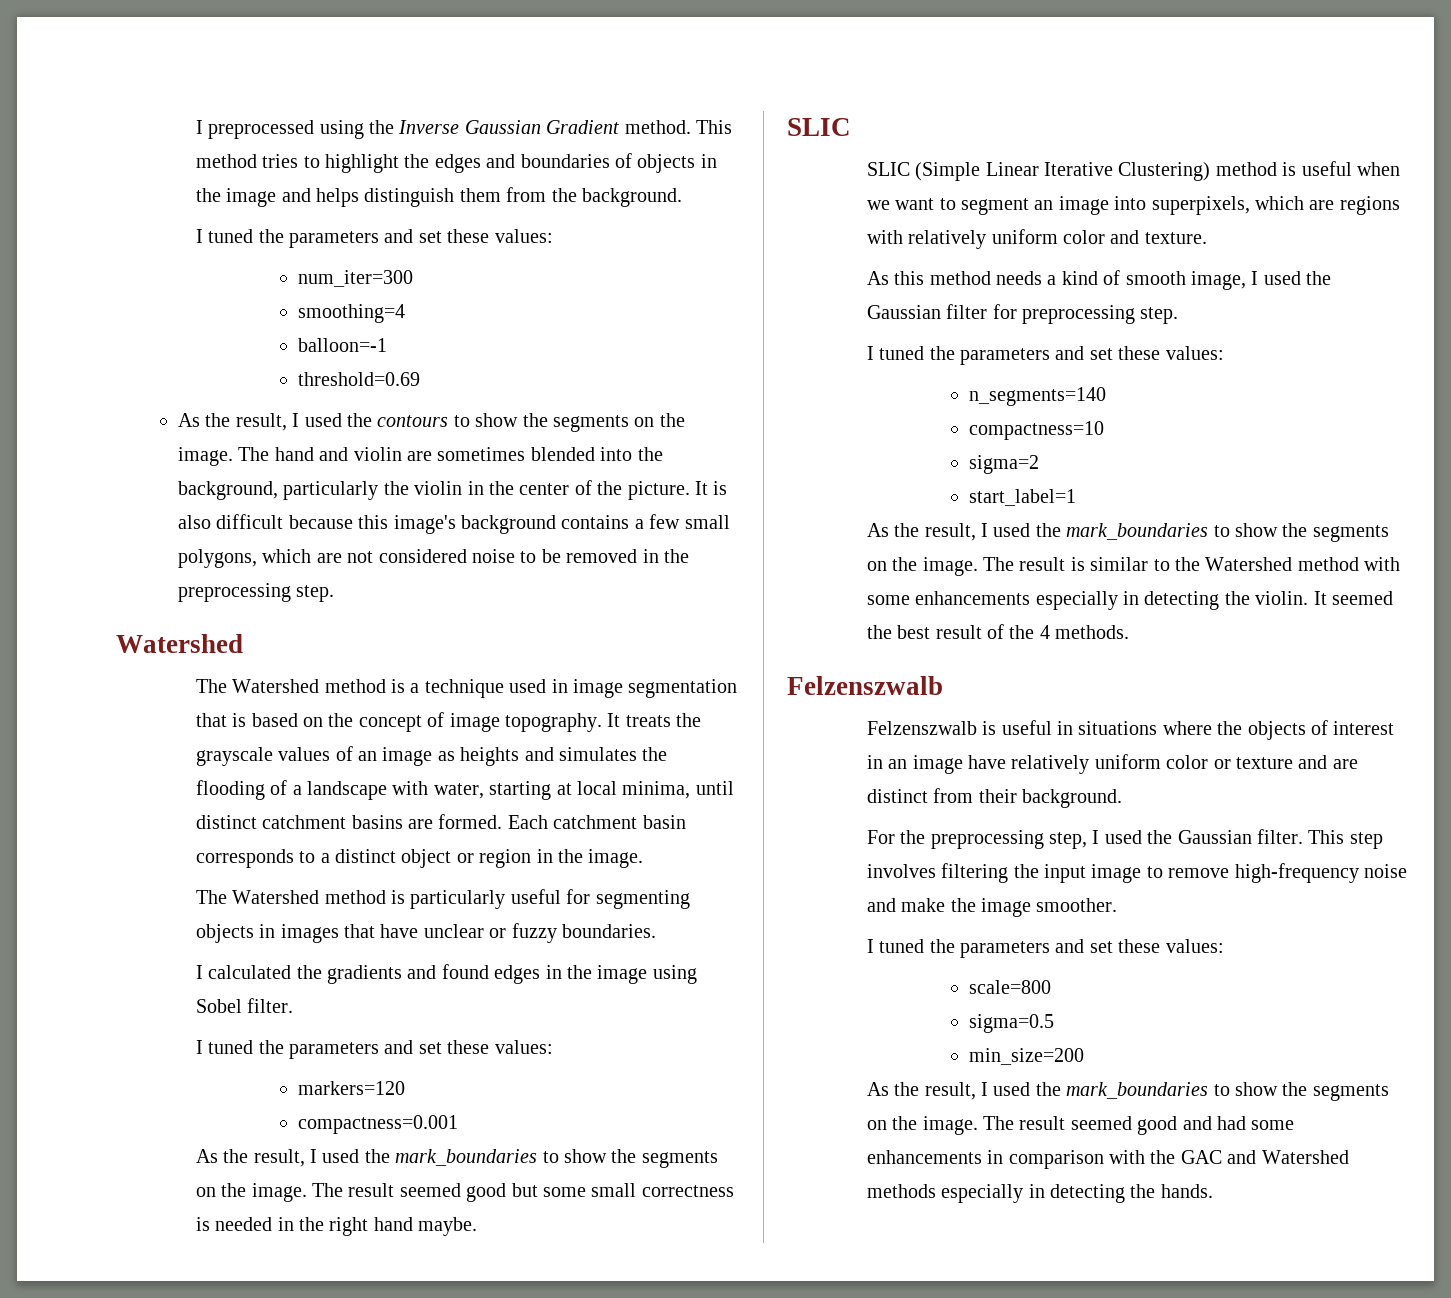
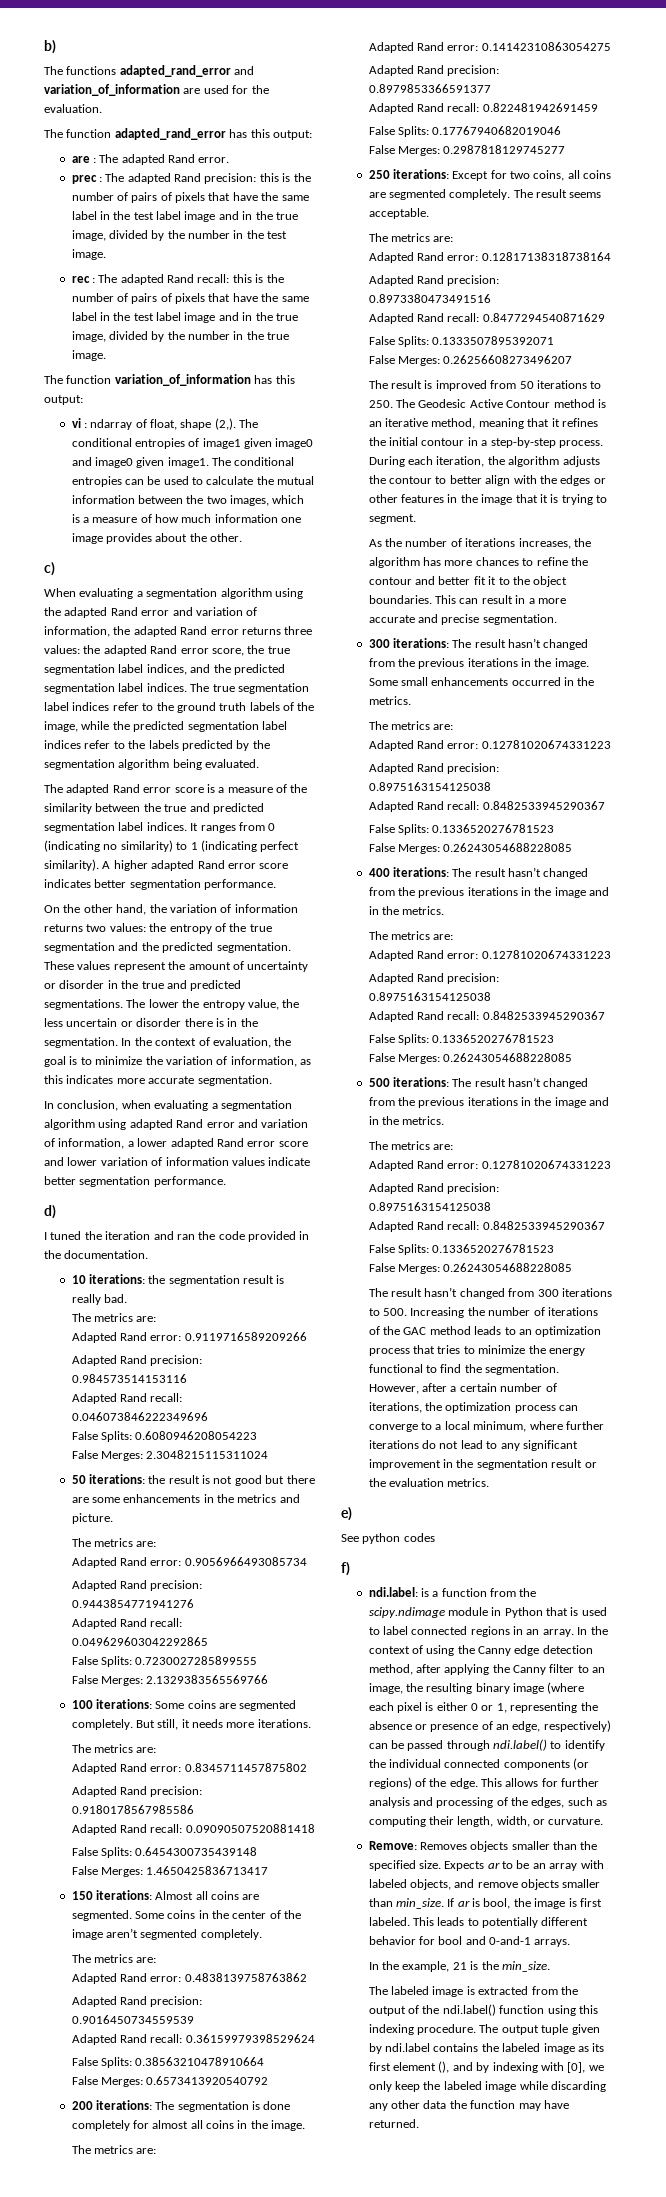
- I preprocessed using the Inverse Gaussian Gradient method. This method tries to highlight the edges and boundaries of objects in the image and helps distinguish them from the background.
- I tuned the parameters and set these values:
- num_iter=300
- smoothing=4
- balloon=-1
- threshold=0.69
- As the result, I used the contours to show the segments on the image. The hand and violin are sometimes blended into the background, particularly the violin in the center of the picture. It is also difficult because this image's background contains a few small polygons, which are not considered noise to be removed in the preprocessing step.
- Watershed
- The Watershed method is a technique used in image segmentation that is based on the concept of image topography. It treats the grayscale values of an image as heights and simulates the flooding of a landscape with water, starting at local minima, until distinct catchment basins are formed. Each catchment basin corresponds to a distinct object or region in the image.
- The Watershed method is particularly useful for segmenting objects in images that have unclear or fuzzy boundaries.
- I calculated the gradients and found edges in the image using Sobel filter.
- I tuned the parameters and set these values:
- markers=120
- compactness=0.001
- As the result, I used the mark_boundaries to show the segments on the image. The result seemed good but some small correctness is needed in the right hand maybe.
- SLIC
- SLIC (Simple Linear Iterative Clustering) method is useful when we want to segment an image into superpixels, which are regions with relatively uniform color and texture.
- As this method needs a kind of smooth image, I used the Gaussian filter for preprocessing step.
- I tuned the parameters and set these values:
- n_segments=140
- compactness=10
- sigma=2
- start_label=1
- As the result, I used the mark_boundaries to show the segments on the image. The result is similar to the Watershed method with some enhancements especially in detecting the violin. It seemed the best result of the 4 methods.
- Felzenszwalb
- Felzenszwalb is useful in situations where the objects of interest in an image have relatively uniform color or texture and are distinct from their background.
- For the preprocessing step, I used the Gaussian filter. This step involves filtering the input image to remove high-frequency noise and make the image smoother.
- I tuned the parameters and set these values:
- scale=800
- sigma=0.5
- min_size=200
- As the result, I used the mark_boundaries to show the segments on the image. The result seemed good and had some enhancements in comparison with the GAC and Watershed methods especially in detecting the hands.
+ b)
+ The functions adapted_rand_error and variation_of_information are used for the evaluation.
+ The function adapted_rand_error has this output:
+ are : The adapted Rand error.
+ prec : The adapted Rand precision: this is the number of pairs of pixels that have the same label in the test label image and in the true image, divided by the number in the test image.
+ rec : The adapted Rand recall: this is the number of pairs of pixels that have the same label in the test label image and in the true image, divided by the number in the true image.
+ The function variation_of_information has this output:
+ vi : ndarray of float, shape (2,). The conditional entropies of image1 given image0 and image0 given image1. The conditional entropies can be used to calculate the mutual information between the two images, which is a measure of how much information one image provides about the other.
+ c)
+ When evaluating a segmentation algorithm using the adapted Rand error and variation of information, the adapted Rand error returns three values: the adapted Rand error score, the true segmentation label indices, and the predicted segmentation label indices. The true segmentation label indices refer to the ground truth labels of the image, while the predicted segmentation label indices refer to the labels predicted by the segmentation algorithm being evaluated.
+ The adapted Rand error score is a measure of the similarity between the true and predicted segmentation label indices. It ranges from 0 (indicating no similarity) to 1 (indicating perfect similarity). A higher adapted Rand error score indicates better segmentation performance.
+ On the other hand, the variation of information returns two values: the entropy of the true segmentation and the predicted segmentation. These values represent the amount of uncertainty or disorder in the true and predicted segmentations. The lower the entropy value, the less uncertain or disorder there is in the segmentation. In the context of evaluation, the goal is to minimize the variation of information, as this indicates more accurate segmentation.
+ In conclusion, when evaluating a segmentation algorithm using adapted Rand error and variation of information, a lower adapted Rand error score and lower variation of information values indicate better segmentation performance.
+ d)
+ I tuned the iteration and ran the code provided in the documentation.
+ 10 iterations: the segmentation result is really bad.
+ The metrics are:
+ Adapted Rand error: 0.9119716589209266
+ Adapted Rand precision: 0.984573514153116
+ Adapted Rand recall: 0.046073846222349696
+ False Splits: 0.6080946208054223
+ False Merges: 2.3048215115311024
+ 50 iterations: the result is not good but there are some enhancements in the metrics and picture.
+ The metrics are:
+ Adapted Rand error: 0.9056966493085734
+ Adapted Rand precision: 0.9443854771941276
+ Adapted Rand recall: 0.049629603042292865
+ False Splits: 0.7230027285899555
+ False Merges: 2.1329383565569766
+ 100 iterations: Some coins are segmented completely. But still, it needs more iterations.
+ The metrics are:
+ Adapted Rand error: 0.8345711457875802
+ Adapted Rand precision: 0.9180178567985586
+ Adapted Rand recall: 0.09090507520881418
+ False Splits: 0.6454300735439148
+ False Merges: 1.4650425836713417
+ 150 iterations: Almost all coins are segmented. Some coins in the center of the image aren’t segmented completely.
+ The metrics are:
+ Adapted Rand error: 0.4838139758763862
+ Adapted Rand precision: 0.9016450734559539
+ Adapted Rand recall: 0.36159979398529624
+ False Splits: 0.38563210478910664
+ False Merges: 0.6573413920540792
+ 200 iterations: The segmentation is done completely for almost all coins in the image.
+ The metrics are:
+ Adapted Rand error: 0.14142310863054275
+ Adapted Rand precision: 0.8979853366591377
+ Adapted Rand recall: 0.822481942691459
+ False Splits: 0.17767940682019046
+ False Merges: 0.2987818129745277
+ 250 iterations: Except for two coins, all coins are segmented completely. The result seems acceptable.
+ The metrics are:
+ Adapted Rand error: 0.12817138318738164
+ Adapted Rand precision: 0.8973380473491516
+ Adapted Rand recall: 0.8477294540871629
+ False Splits: 0.1333507895392071
+ False Merges: 0.26256608273496207
+ The result is improved from 50 iterations to 250. The Geodesic Active Contour method is an iterative method, meaning that it refines the initial contour in a step-by-step process. During each iteration, the algorithm adjusts the contour to better align with the edges or other features in the image that it is trying to segment.
+ As the number of iterations increases, the algorithm has more chances to refine the contour and better fit it to the object boundaries. This can result in a more accurate and precise segmentation.
+ 300 iterations: The result hasn’t changed from the previous iterations in the image. Some small enhancements occurred in the metrics.
+ The metrics are:
+ Adapted Rand error: 0.12781020674331223
+ Adapted Rand precision: 0.8975163154125038
+ Adapted Rand recall: 0.8482533945290367
+ False Splits: 0.1336520276781523
+ False Merges: 0.26243054688228085
+ 400 iterations: The result hasn’t changed from the previous iterations in the image and in the metrics.
+ The metrics are:
+ Adapted Rand error: 0.12781020674331223
+ Adapted Rand precision: 0.8975163154125038
+ Adapted Rand recall: 0.8482533945290367
+ False Splits: 0.1336520276781523
+ False Merges: 0.26243054688228085
+ 500 iterations: The result hasn’t changed from the previous iterations in the image and in the metrics.
+ The metrics are:
+ Adapted Rand error: 0.12781020674331223
+ Adapted Rand precision: 0.8975163154125038
+ Adapted Rand recall: 0.8482533945290367
+ False Splits: 0.1336520276781523
+ False Merges: 0.26243054688228085
+ The result hasn’t changed from 300 iterations to 500. Increasing the number of iterations of the GAC method leads to an optimization process that tries to minimize the energy functional to find the segmentation. However, after a certain number of iterations, the optimization process can converge to a local minimum, where further iterations do not lead to any significant improvement in the segmentation result or the evaluation metrics.
+ e)
+ See python codes
+ f)
+ ndi.label: is a function from the scipy.ndimage module in Python that is used to label connected regions in an array. In the context of using the Canny edge detection method, after applying the Canny filter to an image, the resulting binary image (where each pixel is either 0 or 1, representing the absence or presence of an edge, respectively) can be passed through ndi.label() to identify the individual connected components (or regions) of the edge. This allows for further analysis and processing of the edges, such as computing their length, width, or curvature.
+ Remove: Removes objects smaller than the specified size. Expects ar to be an array with labeled objects, and remove objects smaller than min_size. If ar is bool, the image is first labeled. This leads to potentially different behavior for bool and 0-and-1 arrays.
+ In the example, 21 is the min_size.
+ The labeled image is extracted from the output of the ndi.label() function using this indexing procedure. The output tuple given by ndi.label contains the labeled image as its first element (), and by indexing with [0], we only keep the labeled image while discarding any other data the function may have returned.

